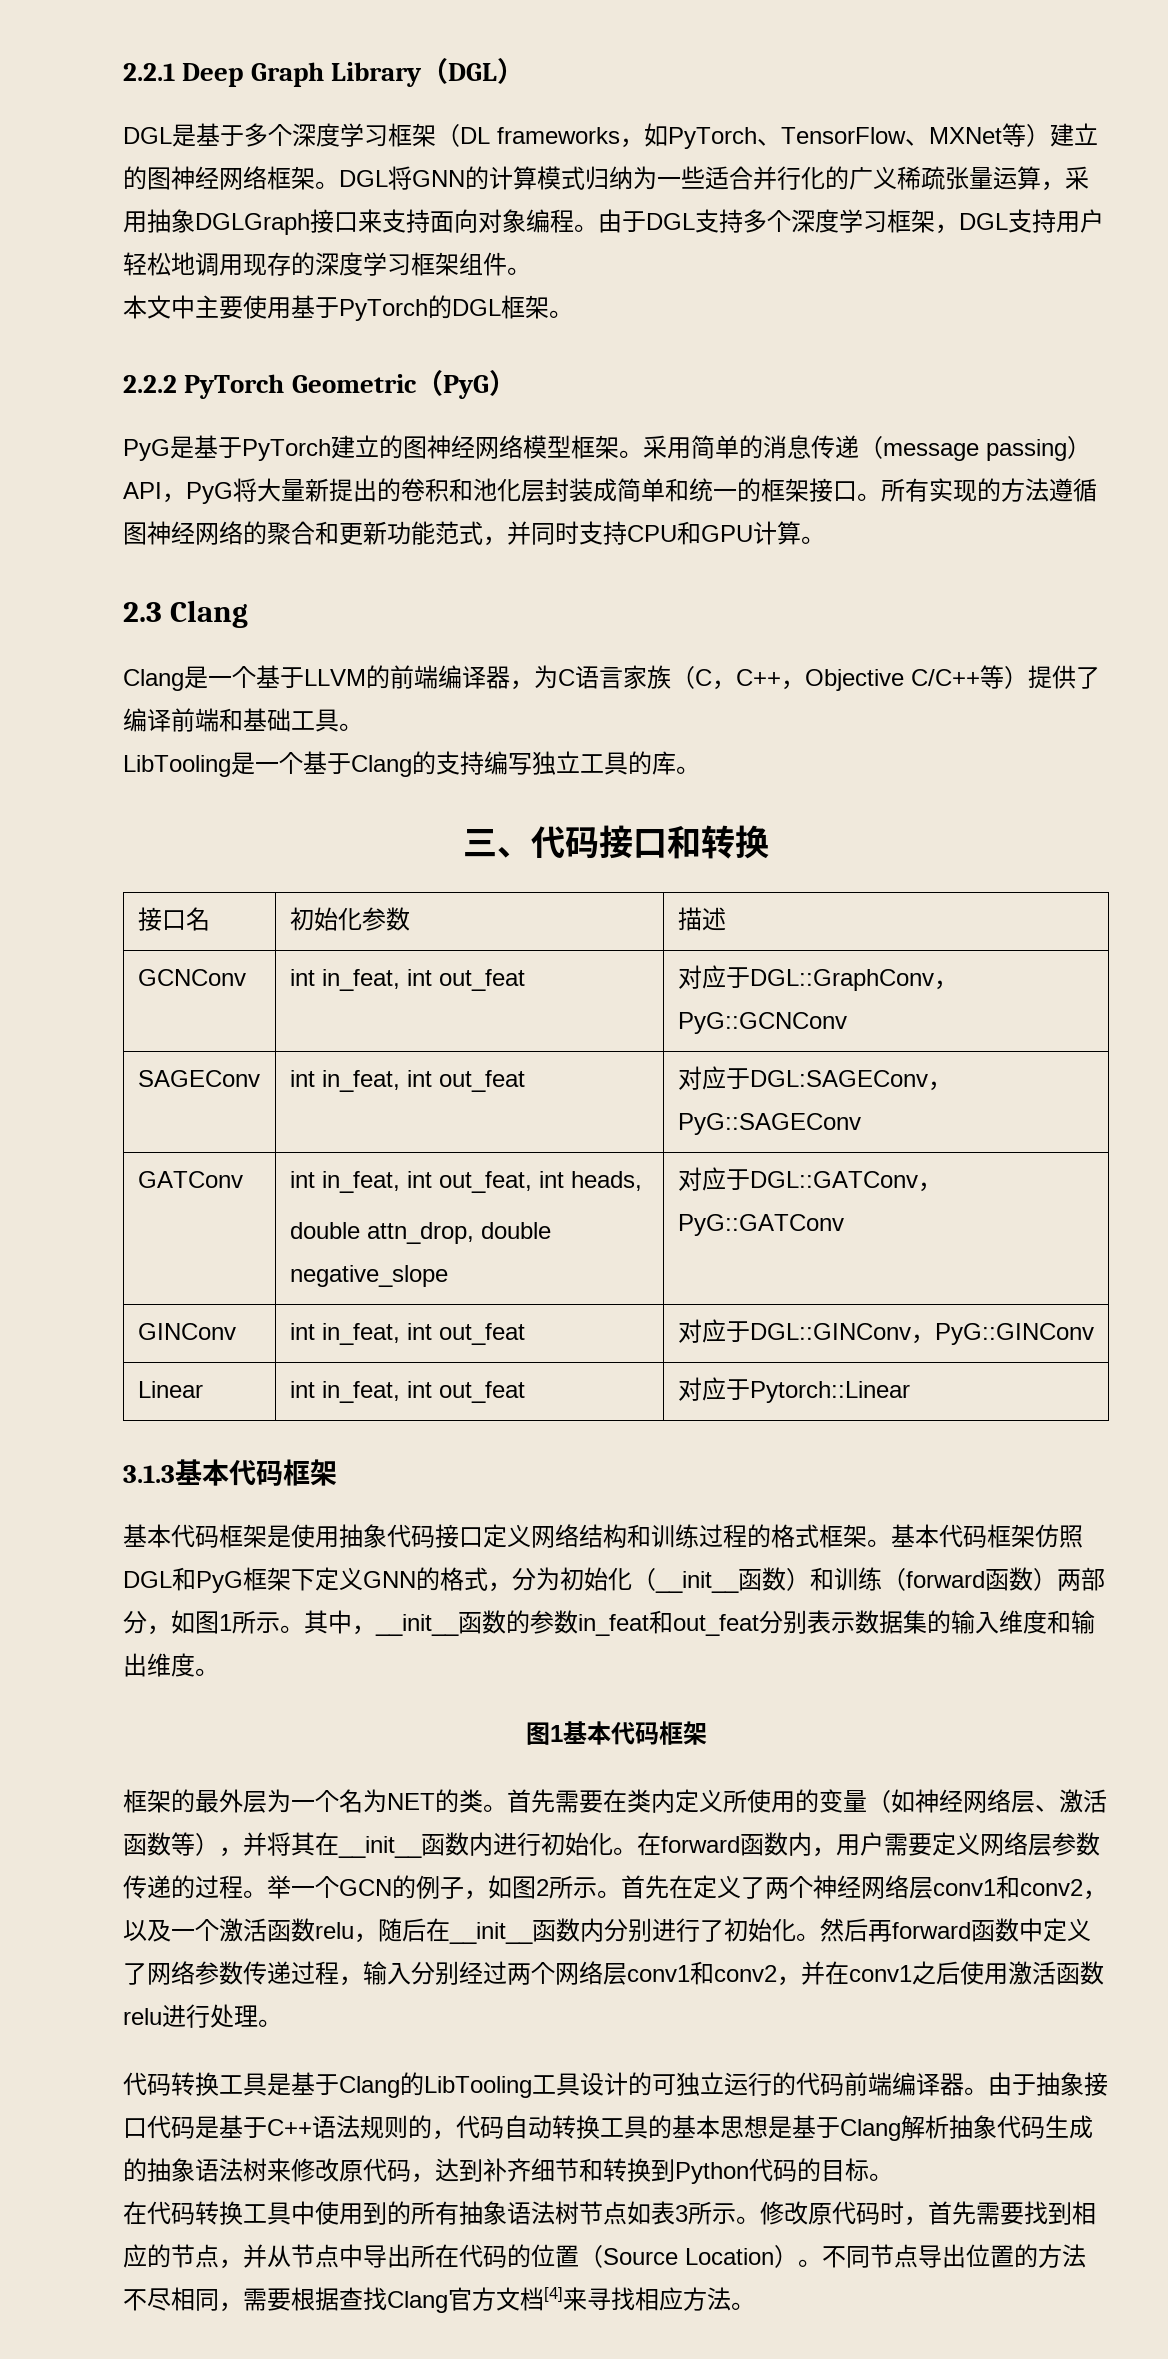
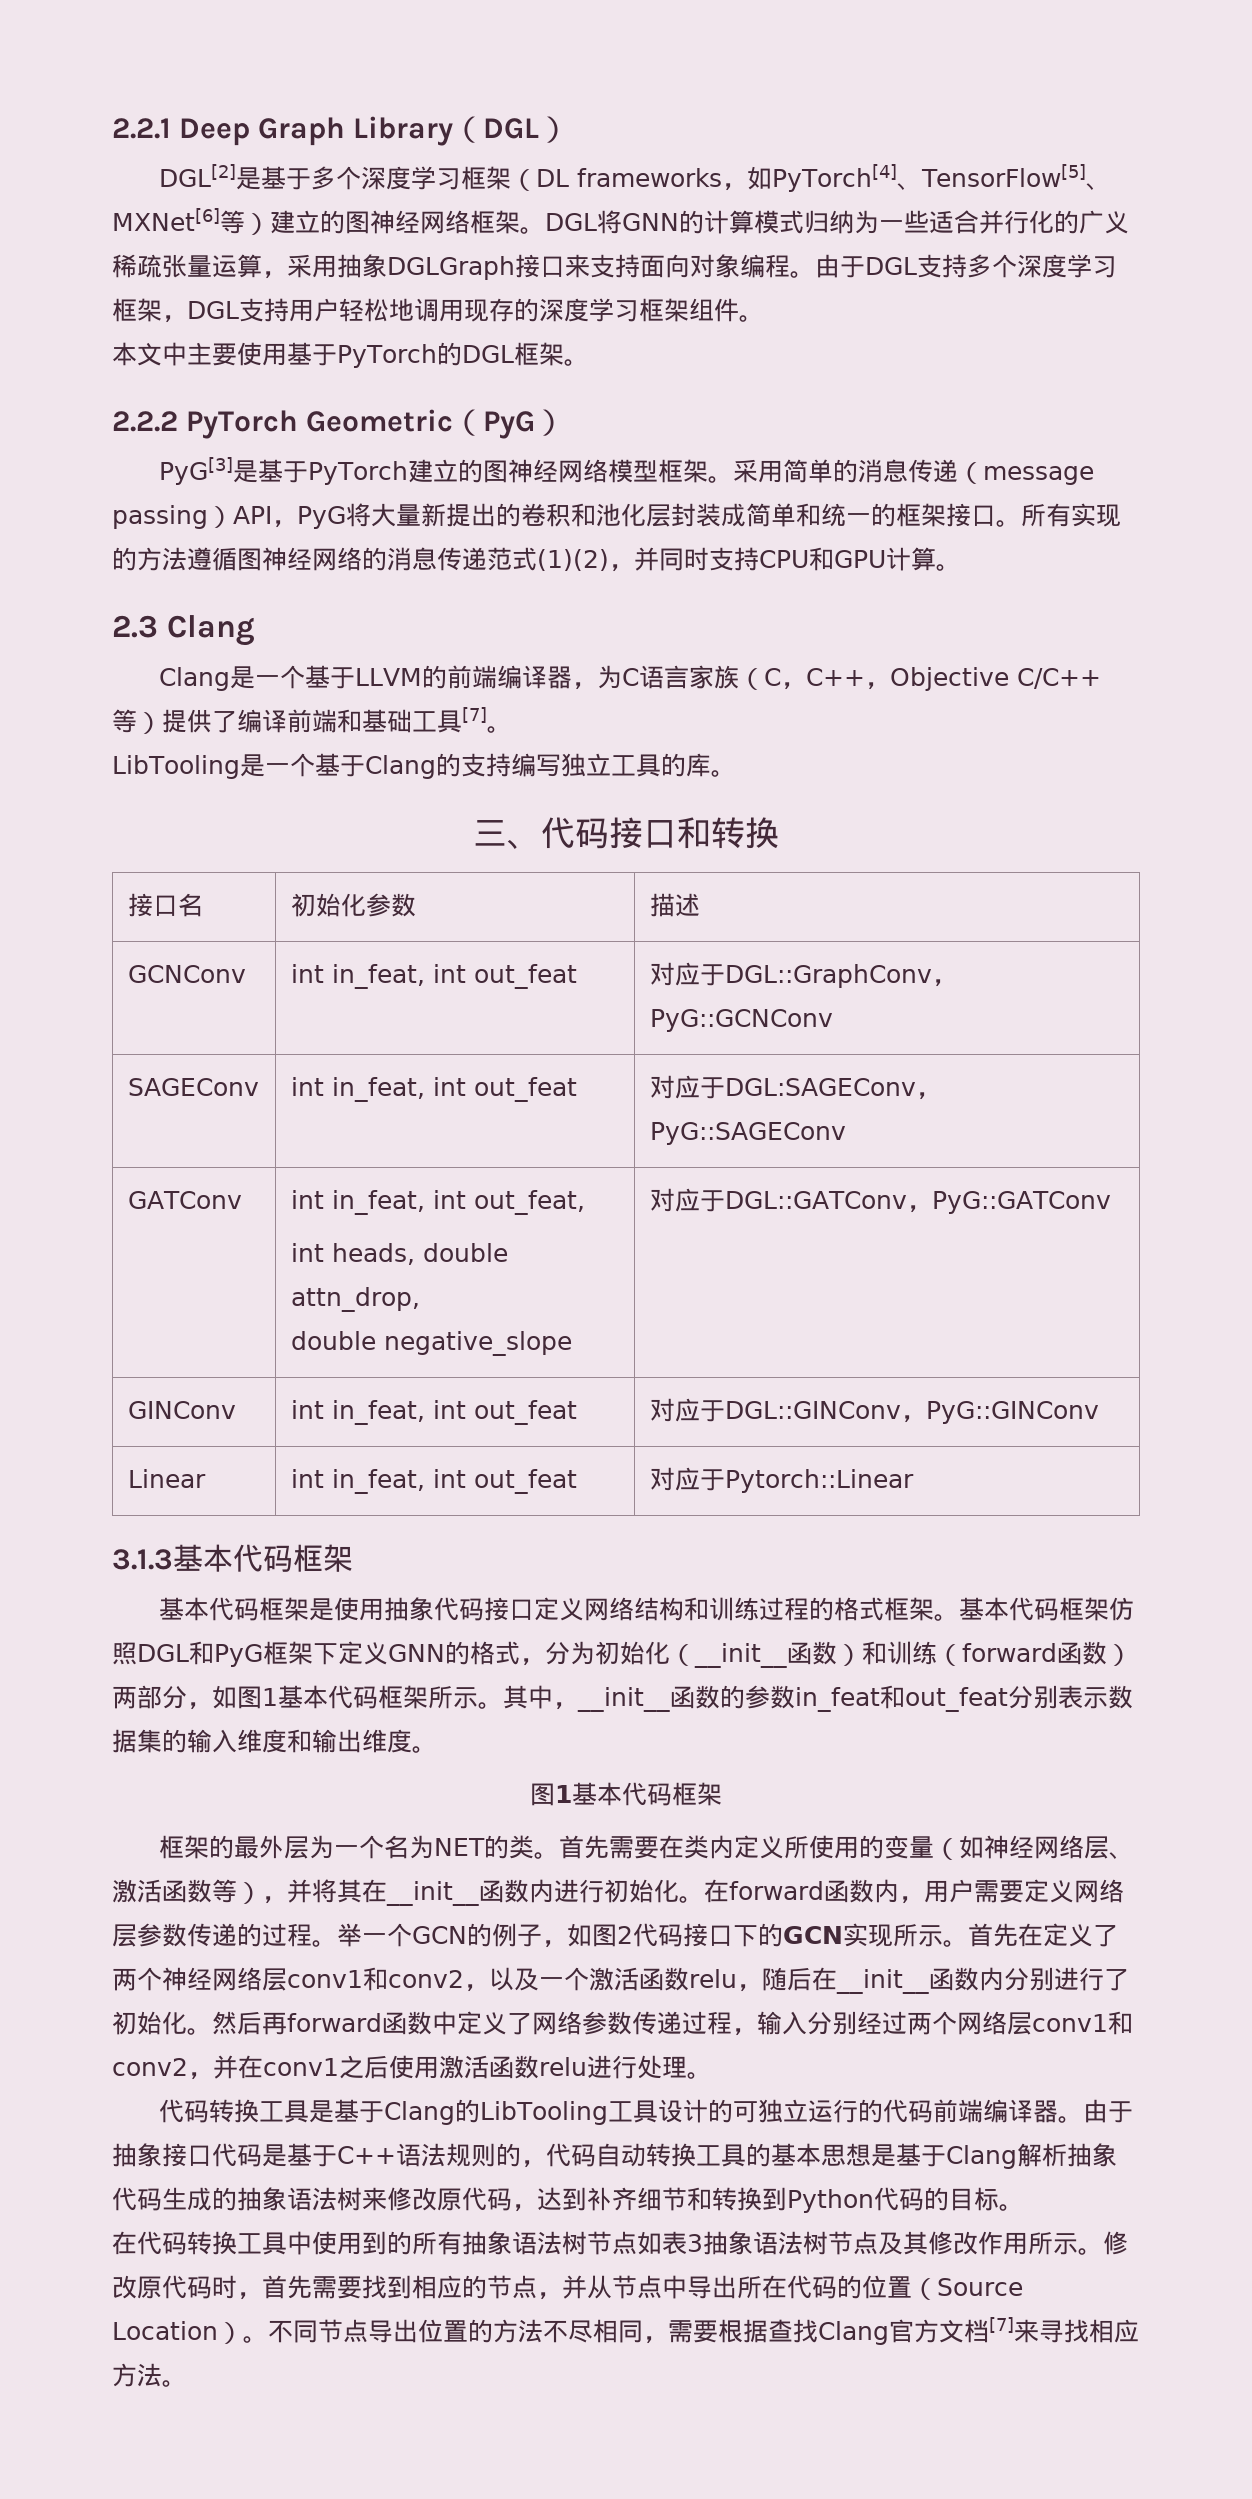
- DGL是基于多个深度学习框架（DL frameworks，如PyTorch、TensorFlow、MXNet等）建立的图神经网络框架。
+ DGL[2]是基于多个深度学习框架（DL frameworks，如PyTorch[4]、TensorFlow[5]、MXNet[6]等）建立的图神经网络框架。
- PyG是基于PyTorch建立的图神经网络模型框架。
+ PyG[3]是基于PyTorch建立的图神经网络模型框架。
- 所有实现的方法遵循图神经网络的聚合和更新功能范式，并同时支持CPU和GPU计算。
+ 所有实现的方法遵循图神经网络的消息传递范式(1)(2)，并同时支持CPU和GPU计算。
- Clang是一个基于LLVM的前端编译器，为C语言家族（C，C++，Objective C/C++等）提供了编译前端和基础工具。
+ Clang是一个基于LLVM的前端编译器，为C语言家族（C，C++，Objective C/C++等）提供了编译前端和基础工具[7]。
- GATConv | int in_feat, int out_feat, int heads,
- double attn_drop, double negative_slope | 对应于DGL::GATConv，PyG::GATConv
+ GATConv | int in_feat, int out_feat,
+ int heads, double attn_drop,
+ double negative_slope | 对应于DGL::GATConv，PyG::GATConv
- 基本代码框架仿照DGL和PyG框架下定义GNN的格式，分为初始化（__init__函数）和训练（forward函数）两部分，如图1所示。
+ 基本代码框架仿照DGL和PyG框架下定义GNN的格式，分为初始化（__init__函数）和训练（forward函数）两部分，如图1基本代码框架所示。
- 举一个GCN的例子，如图2所示。
+ 举一个GCN的例子，如图2代码接口下的GCN实现所示。
- 在代码转换工具中使用到的所有抽象语法树节点如表3所示。
+ 在代码转换工具中使用到的所有抽象语法树节点如表3抽象语法树节点及其修改作用所示。
- 不同节点导出位置的方法不尽相同，需要根据查找Clang官方文档[4]来寻找相应方法。
+ 不同节点导出位置的方法不尽相同，需要根据查找Clang官方文档[7]来寻找相应方法。

